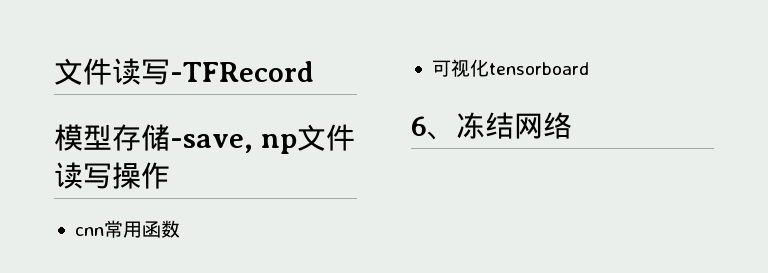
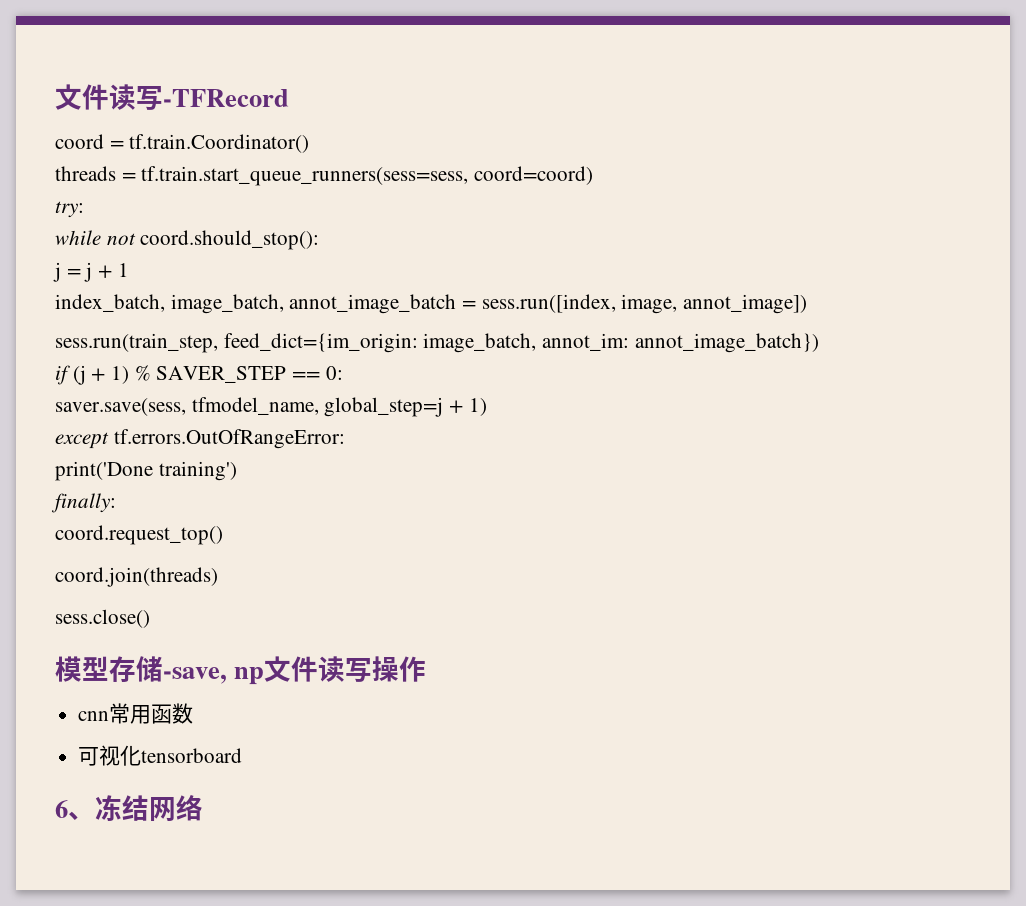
+ coord = tf.train.Coordinator()
+ threads = tf.train.start_queue_runners(sess=sess, coord=coord)
+ try:
+ while not coord.should_stop():
+ j = j + 1
+ index_batch, image_batch, annot_image_batch = sess.run([index, image, annot_image])
+ sess.run(train_step, feed_dict={im_origin: image_batch, annot_im: annot_image_batch})
+ if (j + 1) % SAVER_STEP == 0:
+ saver.save(sess, tfmodel_name, global_step=j + 1)
+ except tf.errors.OutOfRangeError:
+ print('Done training')
+ finally:
+ coord.request_top()
+ coord.join(threads)
+ sess.close()

